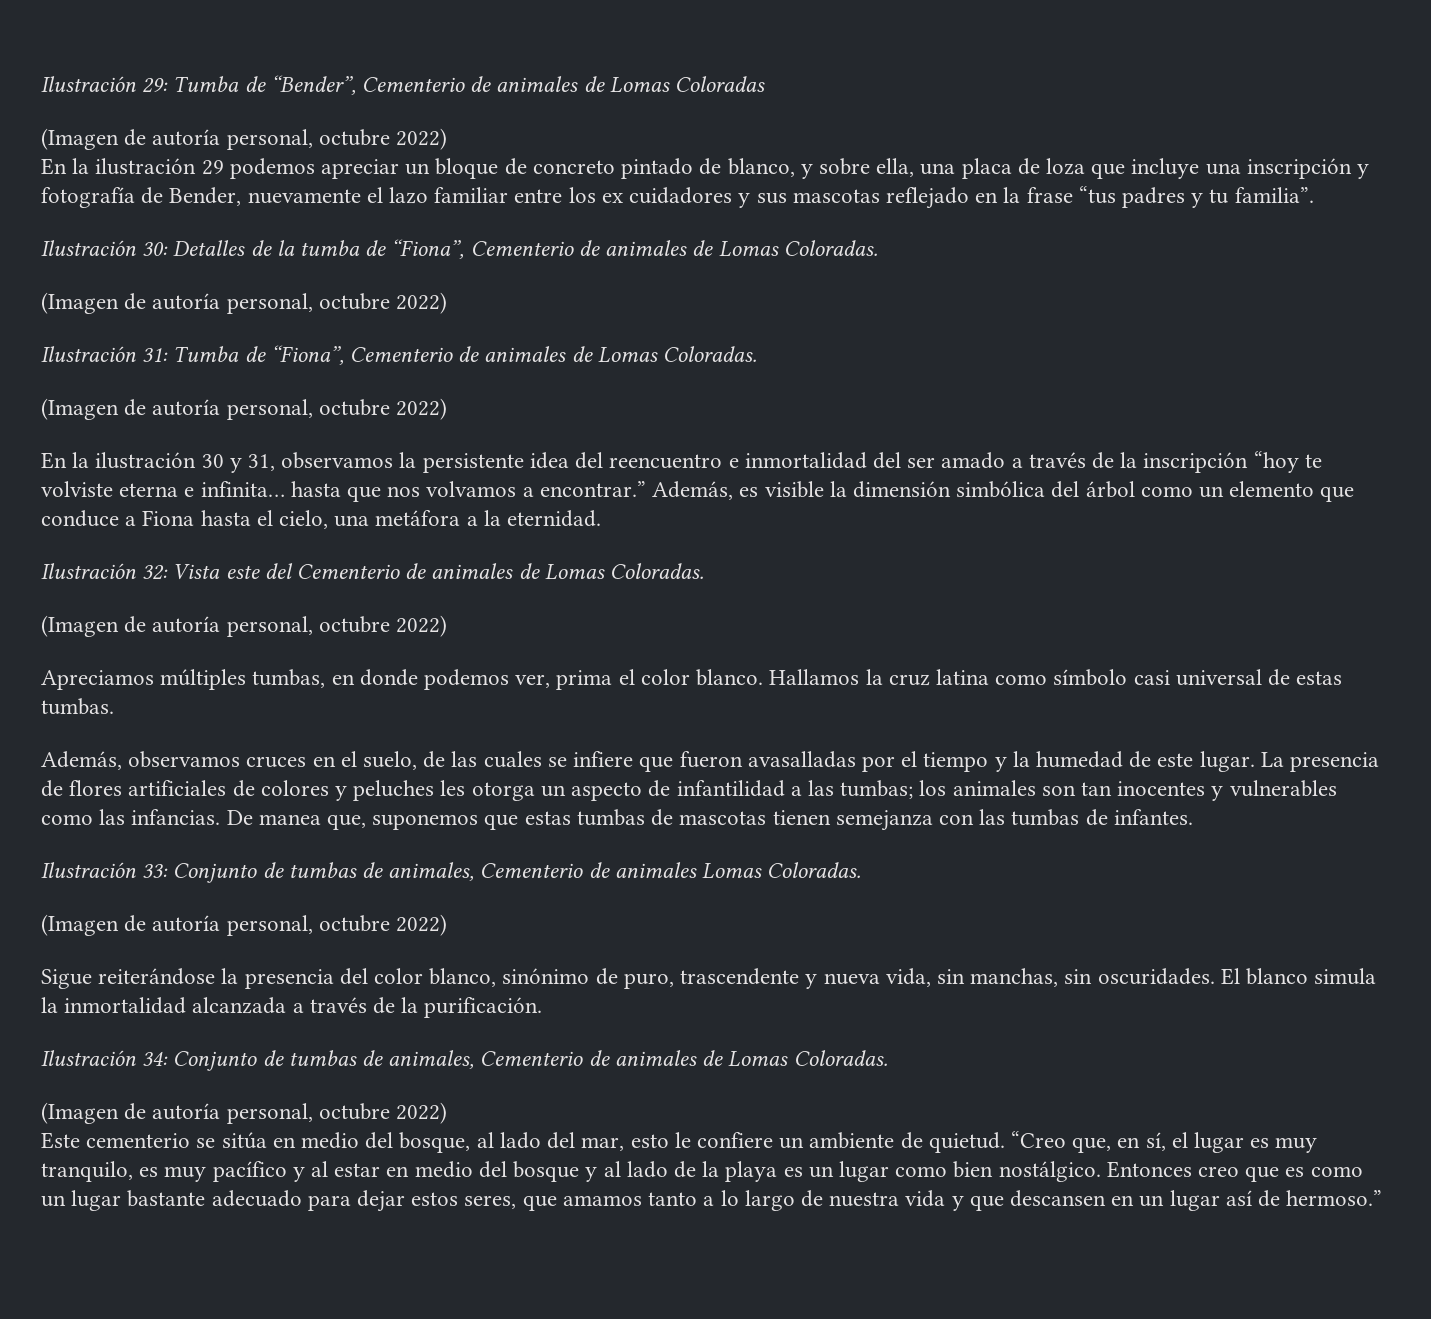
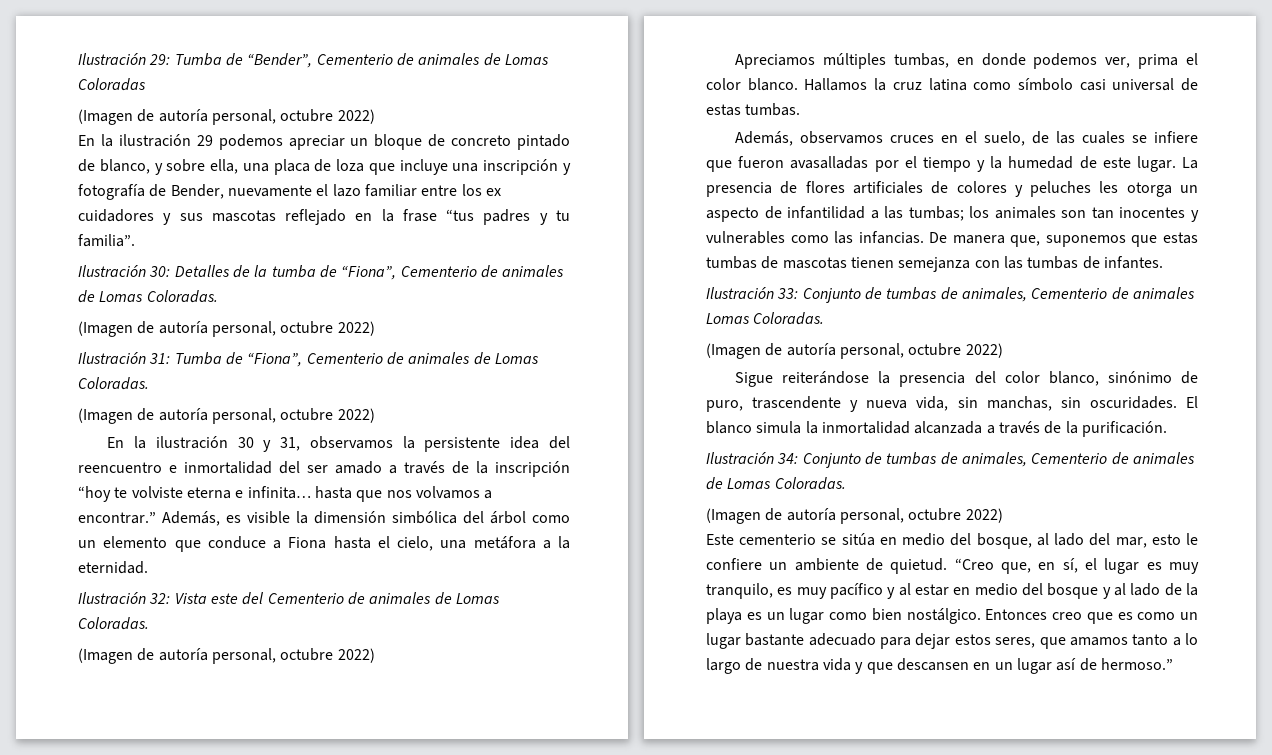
- De manea que, suponemos que estas tumbas de mascotas tienen semejanza con las tumbas de infantes.
+ De manera que, suponemos que estas tumbas de mascotas tienen semejanza con las tumbas de infantes.

